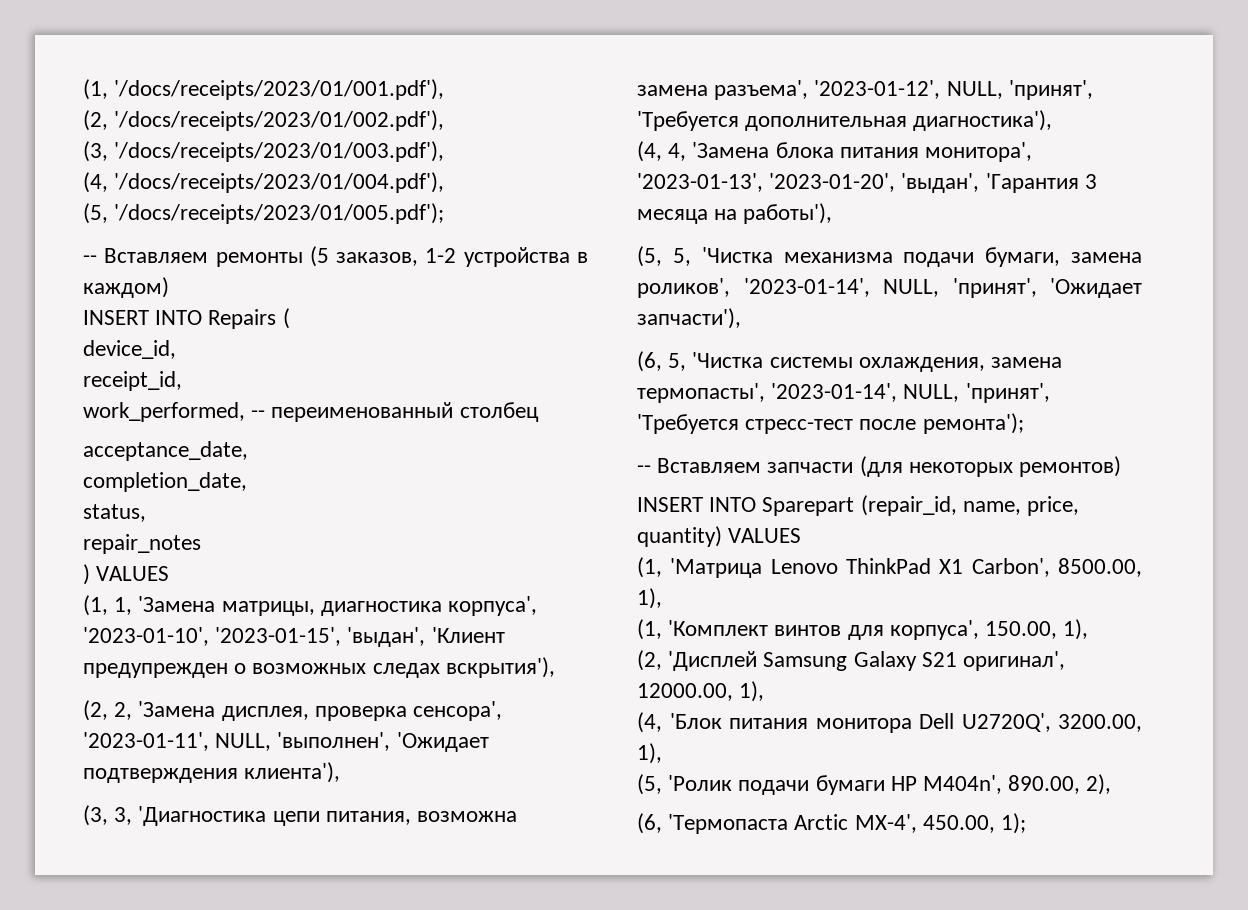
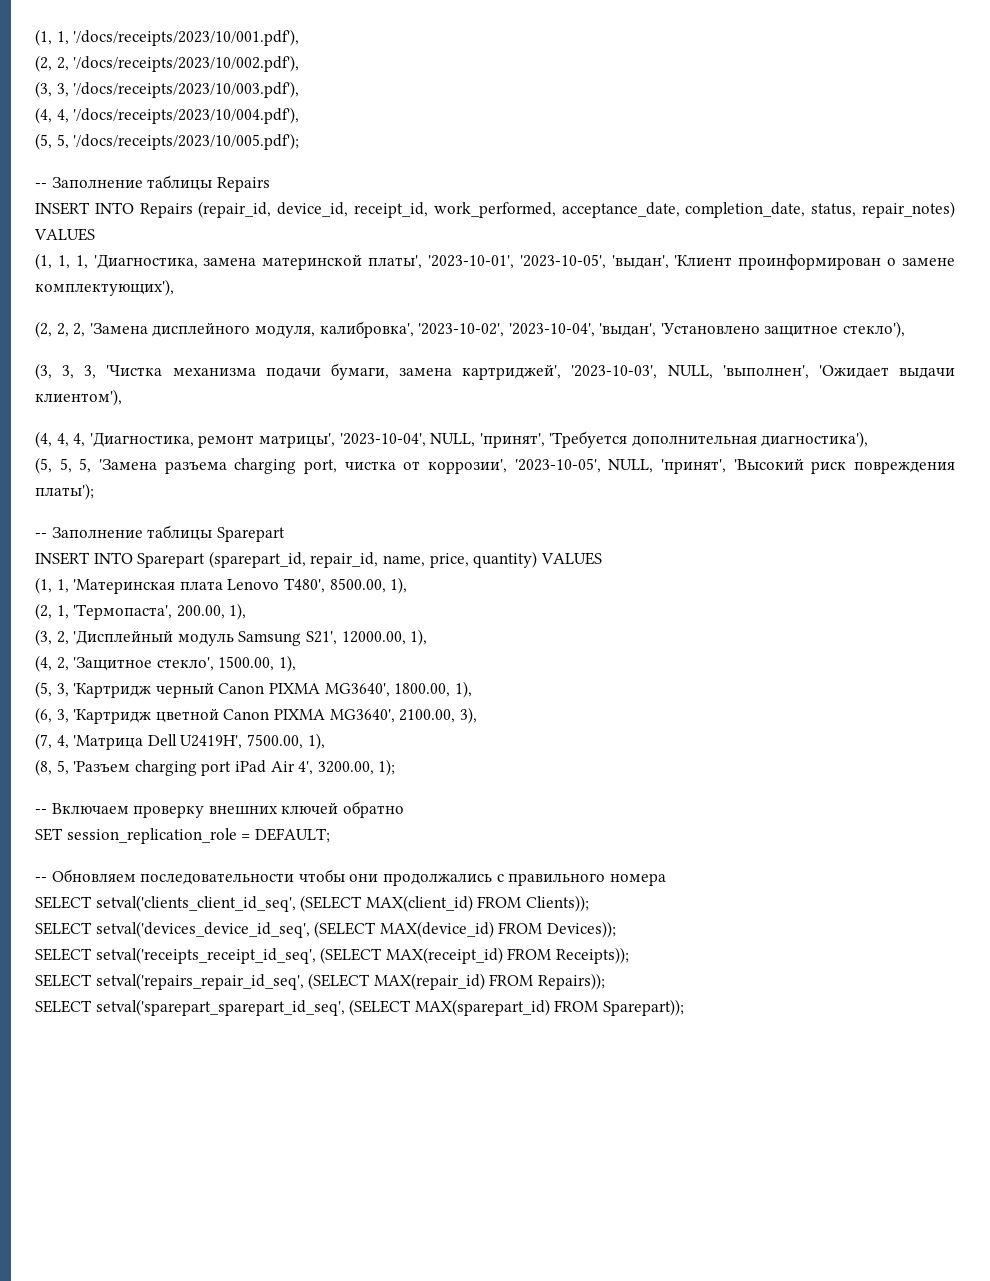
- (1, '/docs/receipts/2023/01/001.pdf'),
- (2, '/docs/receipts/2023/01/002.pdf'),
- (3, '/docs/receipts/2023/01/003.pdf'),
- (4, '/docs/receipts/2023/01/004.pdf'),
- (5, '/docs/receipts/2023/01/005.pdf');
- -- Вставляем ремонты (5 заказов, 1-2 устройства в каждом)
+ (1, 1, '/docs/receipts/2023/10/001.pdf'),
+ (2, 2, '/docs/receipts/2023/10/002.pdf'),
+ (3, 3, '/docs/receipts/2023/10/003.pdf'),
+ (4, 4, '/docs/receipts/2023/10/004.pdf'),
+ (5, 5, '/docs/receipts/2023/10/005.pdf');
+ -- Заполнение таблицы Repairs
- INSERT INTO Repairs (
- device_id,
- receipt_id,
- work_performed, -- переименованный столбец
- acceptance_date,
- completion_date,
- status,
- repair_notes
- ) VALUES
- (1, 1, 'Замена матрицы, диагностика корпуса', '2023-01-10', '2023-01-15', 'выдан', 'Клиент предупрежден о возможных следах вскрытия'),
- (2, 2, 'Замена дисплея, проверка сенсора', '2023-01-11', NULL, 'выполнен', 'Ожидает подтверждения клиента'),
- (3, 3, 'Диагностика цепи питания, возможна замена разъема', '2023-01-12', NULL, 'принят', 'Требуется дополнительная диагностика'),
+ INSERT INTO Repairs (repair_id, device_id, receipt_id, work_performed, acceptance_date, completion_date, status, repair_notes) VALUES
+ (1, 1, 1, 'Диагностика, замена материнской платы', '2023-10-01', '2023-10-05', 'выдан', 'Клиент проинформирован о замене комплектующих'),
+ (2, 2, 2, 'Замена дисплейного модуля, калибровка', '2023-10-02', '2023-10-04', 'выдан', 'Установлено защитное стекло'),
+ (3, 3, 3, 'Чистка механизма подачи бумаги, замена картриджей', '2023-10-03', NULL, 'выполнен', 'Ожидает выдачи клиентом'),
+ (4, 4, 4, 'Диагностика, ремонт матрицы', '2023-10-04', NULL, 'принят', 'Требуется дополнительная диагностика'),
- (4, 4, 'Замена блока питания монитора', '2023-01-13', '2023-01-20', 'выдан', 'Гарантия 3 месяца на работы'),
- (5, 5, 'Чистка механизма подачи бумаги, замена роликов', '2023-01-14', NULL, 'принят', 'Ожидает запчасти'),
- (6, 5, 'Чистка системы охлаждения, замена термопасты', '2023-01-14', NULL, 'принят', 'Требуется стресс-тест после ремонта');
- -- Вставляем запчасти (для некоторых ремонтов)
+ (5, 5, 5, 'Замена разъема charging port, чистка от коррозии', '2023-10-05', NULL, 'принят', 'Высокий риск повреждения платы');
+ -- Заполнение таблицы Sparepart
- INSERT INTO Sparepart (repair_id, name, price, quantity) VALUES
+ INSERT INTO Sparepart (sparepart_id, repair_id, name, price, quantity) VALUES
- (1, 'Матрица Lenovo ThinkPad X1 Carbon', 8500.00, 1),
- (1, 'Комплект винтов для корпуса', 150.00, 1),
- (2, 'Дисплей Samsung Galaxy S21 оригинал', 12000.00, 1),
- (4, 'Блок питания монитора Dell U2720Q', 3200.00, 1),
- (5, 'Ролик подачи бумаги HP M404n', 890.00, 2),
- (6, 'Термопаста Arctic MX-4', 450.00, 1);
+ (1, 1, 'Материнская плата Lenovo T480', 8500.00, 1),
+ (2, 1, 'Термопаста', 200.00, 1),
+ (3, 2, 'Дисплейный модуль Samsung S21', 12000.00, 1),
+ (4, 2, 'Защитное стекло', 1500.00, 1),
+ (5, 3, 'Картридж черный Canon PIXMA MG3640', 1800.00, 1),
+ (6, 3, 'Картридж цветной Canon PIXMA MG3640', 2100.00, 3),
+ (7, 4, 'Матрица Dell U2419H', 7500.00, 1),
+ (8, 5, 'Разъем charging port iPad Air 4', 3200.00, 1);
+ -- Включаем проверку внешних ключей обратно
+ SET session_replication_role = DEFAULT;
+ -- Обновляем последовательности чтобы они продолжались с правильного номера
+ SELECT setval('clients_client_id_seq', (SELECT MAX(client_id) FROM Clients));
+ SELECT setval('devices_device_id_seq', (SELECT MAX(device_id) FROM Devices));
+ SELECT setval('receipts_receipt_id_seq', (SELECT MAX(receipt_id) FROM Receipts));
+ SELECT setval('repairs_repair_id_seq', (SELECT MAX(repair_id) FROM Repairs));
+ SELECT setval('sparepart_sparepart_id_seq', (SELECT MAX(sparepart_id) FROM Sparepart));

